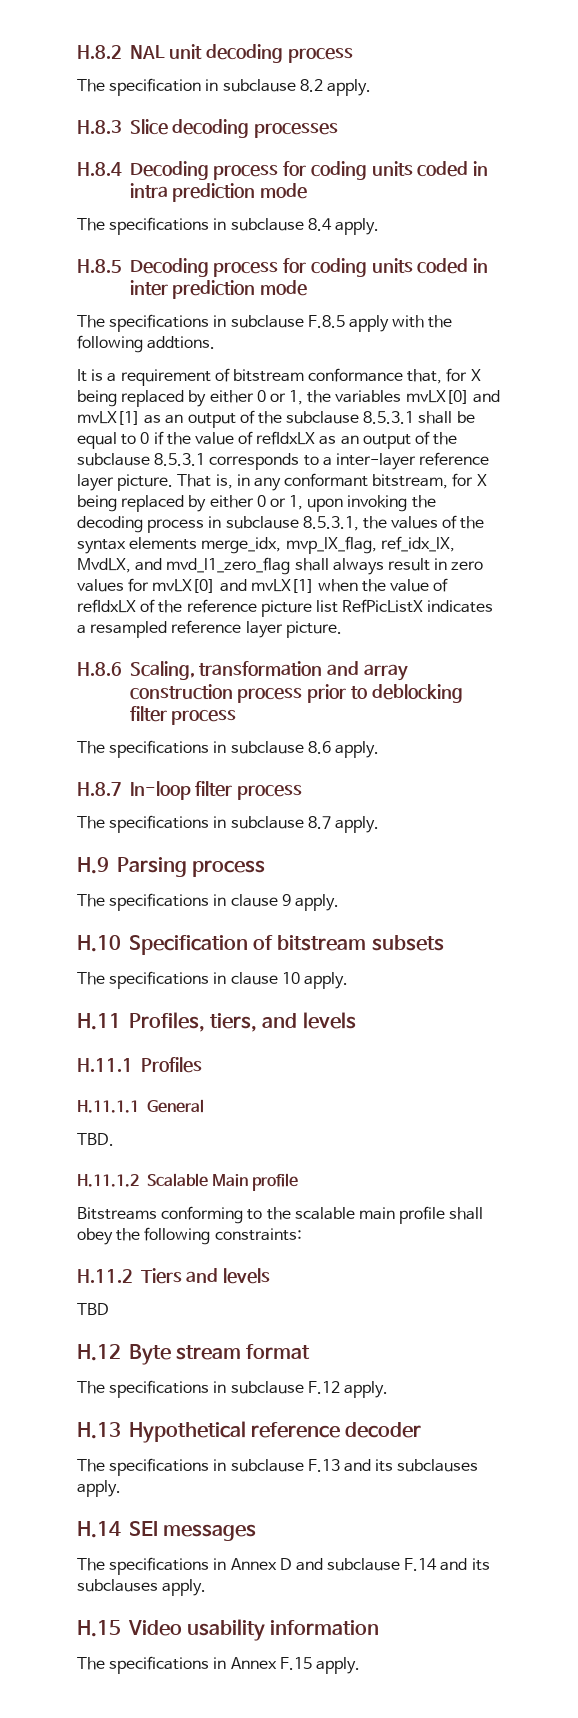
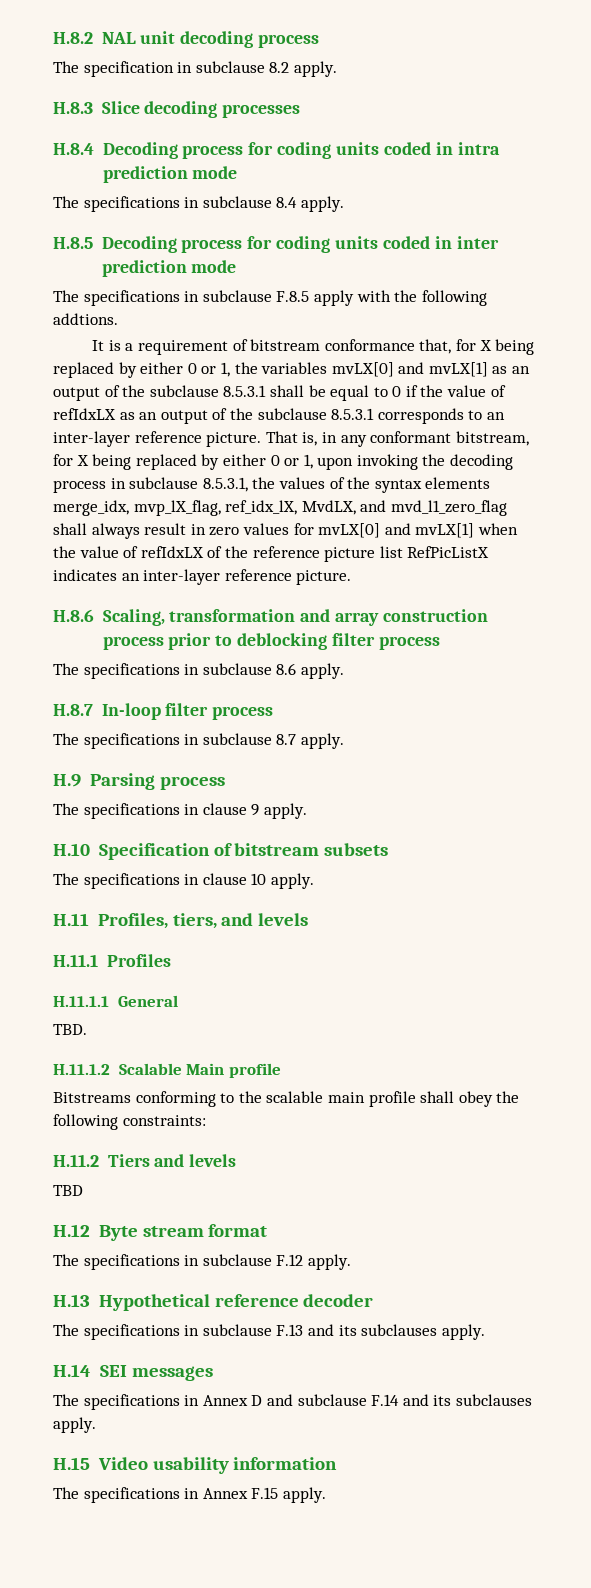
- It is a requirement of bitstream conformance that, for X being replaced by either 0 or 1, the variables mvLX[0] and mvLX[1] as an output of the subclause 8.5.3.1 shall be equal to 0 if the value of refIdxLX as an output of the subclause 8.5.3.1 corresponds to a inter-layer reference layer picture.
+ It is a requirement of bitstream conformance that, for X being replaced by either 0 or 1, the variables mvLX[0] and mvLX[1] as an output of the subclause 8.5.3.1 shall be equal to 0 if the value of refIdxLX as an output of the subclause 8.5.3.1 corresponds to an inter-layer reference picture.
- That is, in any conformant bitstream, for X being replaced by either 0 or 1, upon invoking the decoding process in subclause 8.5.3.1, the values of the syntax elements merge_idx, mvp_lX_flag, ref_idx_lX, MvdLX, and mvd_l1_zero_flag shall always result in zero values for mvLX[0] and mvLX[1] when the value of refIdxLX of the reference picture list RefPicListX indicates a resampled reference layer picture.
+ That is, in any conformant bitstream, for X being replaced by either 0 or 1, upon invoking the decoding process in subclause 8.5.3.1, the values of the syntax elements merge_idx, mvp_lX_flag, ref_idx_lX, MvdLX, and mvd_l1_zero_flag shall always result in zero values for mvLX[0] and mvLX[1] when the value of refIdxLX of the reference picture list RefPicListX indicates an inter-layer reference picture.

